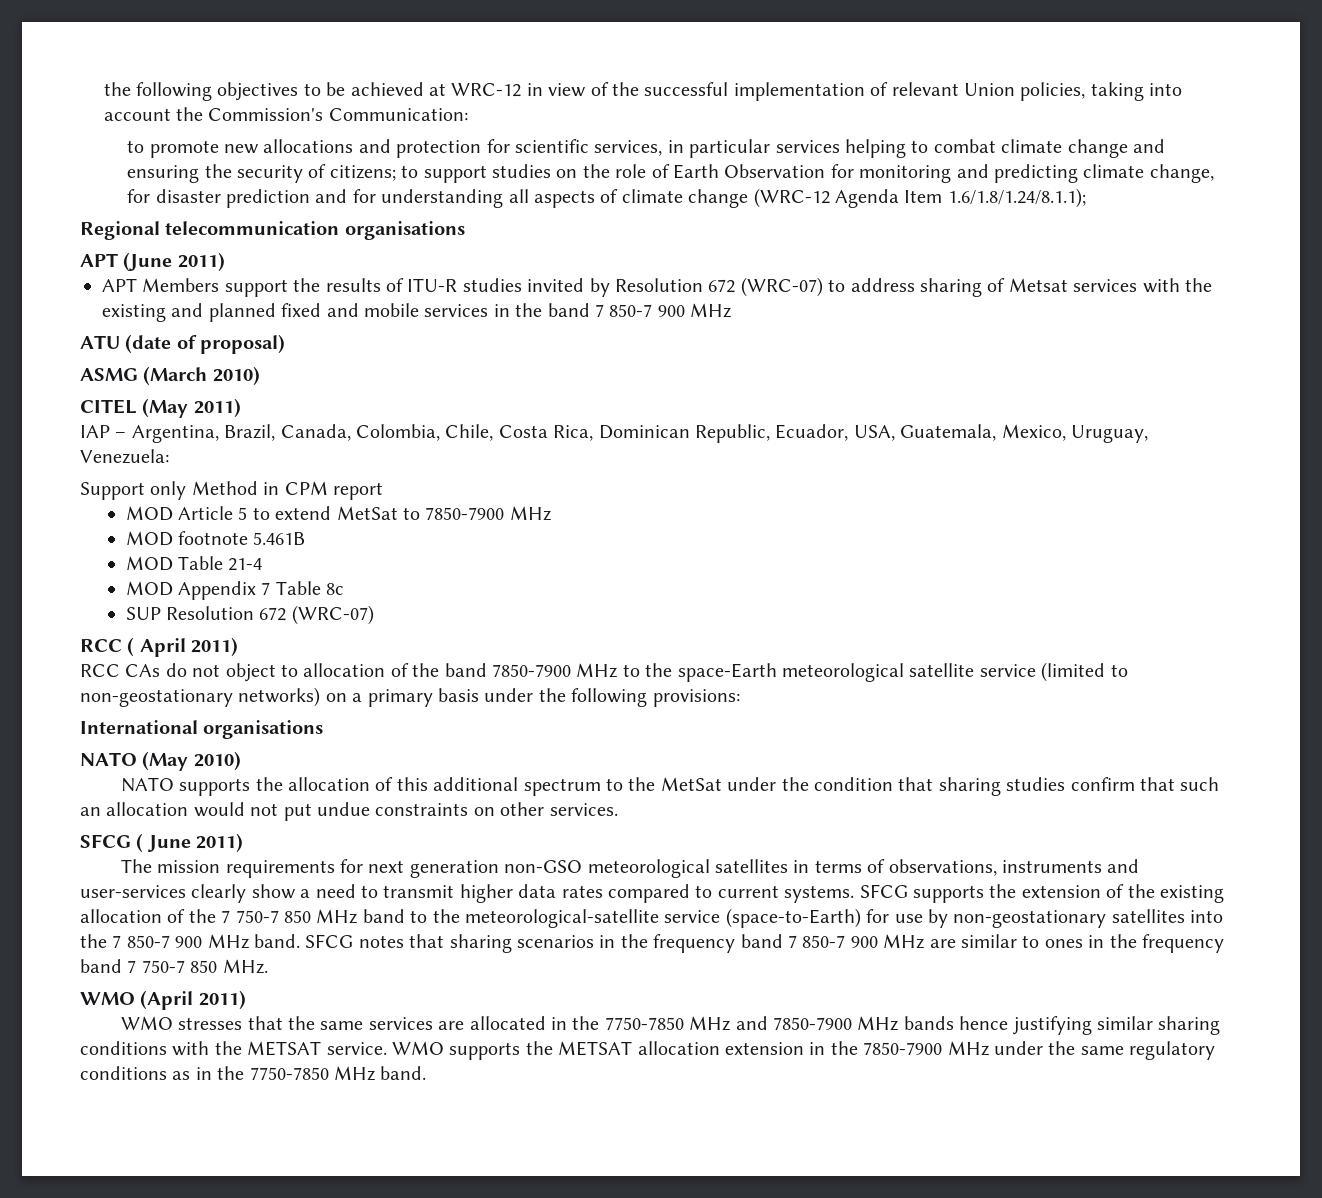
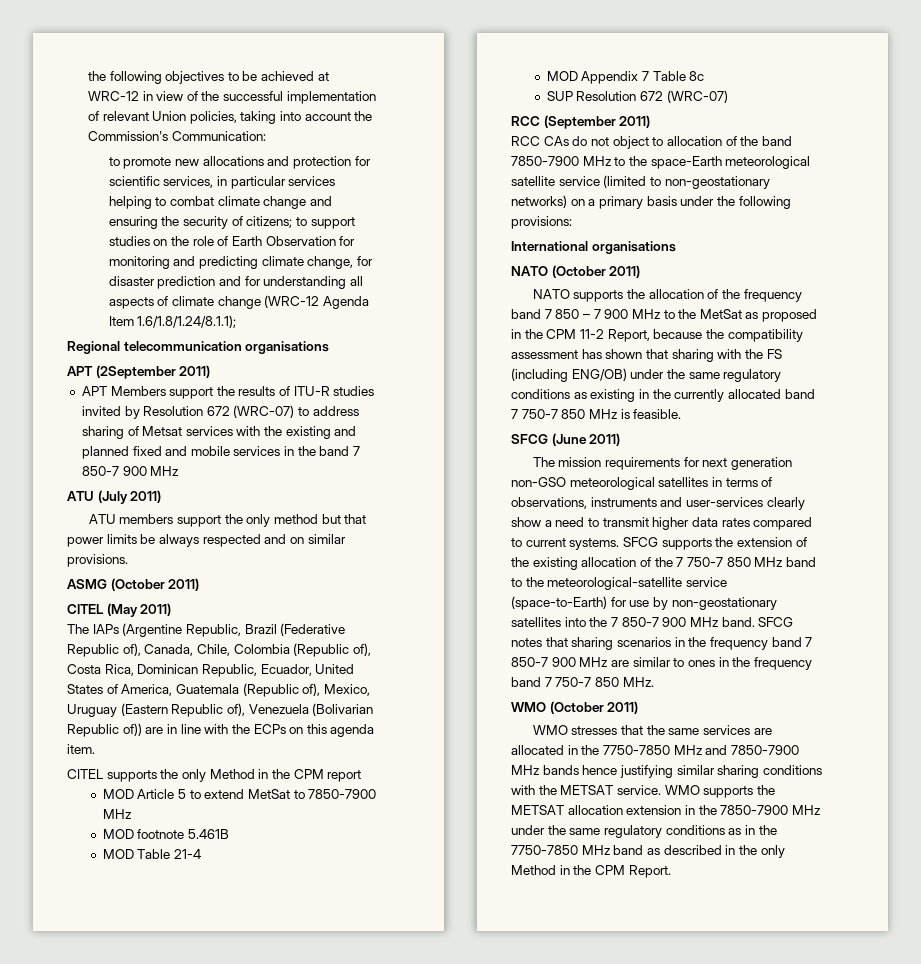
- APT (June 2011)
+ APT (2September 2011)
- ATU (date of proposal)
+ ATU (July 2011)
+ ATU members support the only method but that power limits be always respected and on similar provisions.
- ASMG (March 2010)
+ ASMG (October 2011)
- IAP – Argentina, Brazil, Canada, Colombia, Chile, Costa Rica, Dominican Republic, Ecuador, USA, Guatemala, Mexico, Uruguay, Venezuela:
- Support only Method in CPM report
+ The IAPs (Argentine Republic, Brazil (Federative Republic of), Canada, Chile, Colombia (Republic of), Costa Rica, Dominican Republic, Ecuador, United States of America, Guatemala (Republic of), Mexico, Uruguay (Eastern Republic of), Venezuela (Bolivarian Republic of)) are in line with the ECPs on this agenda item.
+ CITEL supports the only Method in the CPM report
- RCC ( April 2011)
+ RCC (September 2011)
- NATO (May 2010)
+ NATO (October 2011)
- NATO supports the allocation of this additional spectrum to the MetSat under the condition that sharing studies confirm that such an allocation would not put undue constraints on other services.
- SFCG ( June 2011)
+ NATO supports the allocation of the frequency band 7 850 – 7 900 MHz to the MetSat as proposed in the CPM 11-2 Report, because the compatibility assessment has shown that sharing with the FS (including ENG/OB) under the same regulatory conditions as existing in the currently allocated band 7 750-7 850 MHz is feasible.
+ SFCG (June 2011)
- WMO (April 2011)
+ WMO (October 2011)
- WMO supports the METSAT allocation extension in the 7850-7900 MHz under the same regulatory conditions as in the 7750-7850 MHz band.
+ WMO supports the METSAT allocation extension in the 7850-7900 MHz under the same regulatory conditions as in the 7750-7850 MHz band as described in the only Method in the CPM Report.

